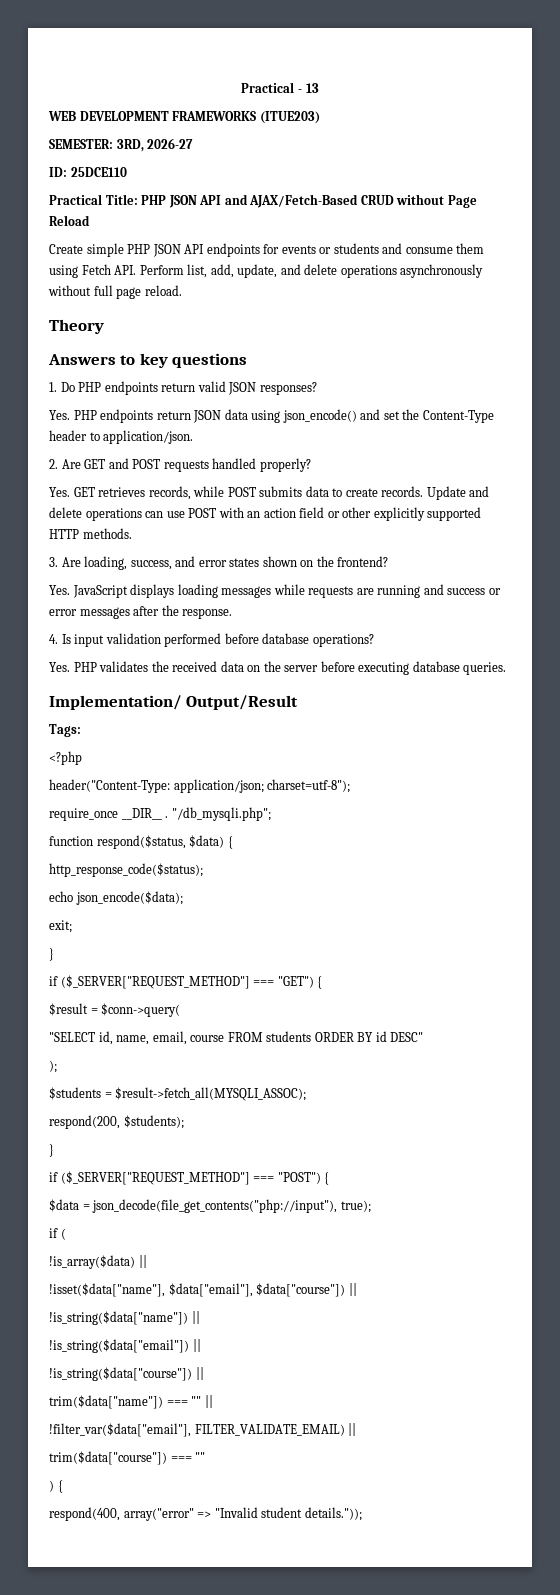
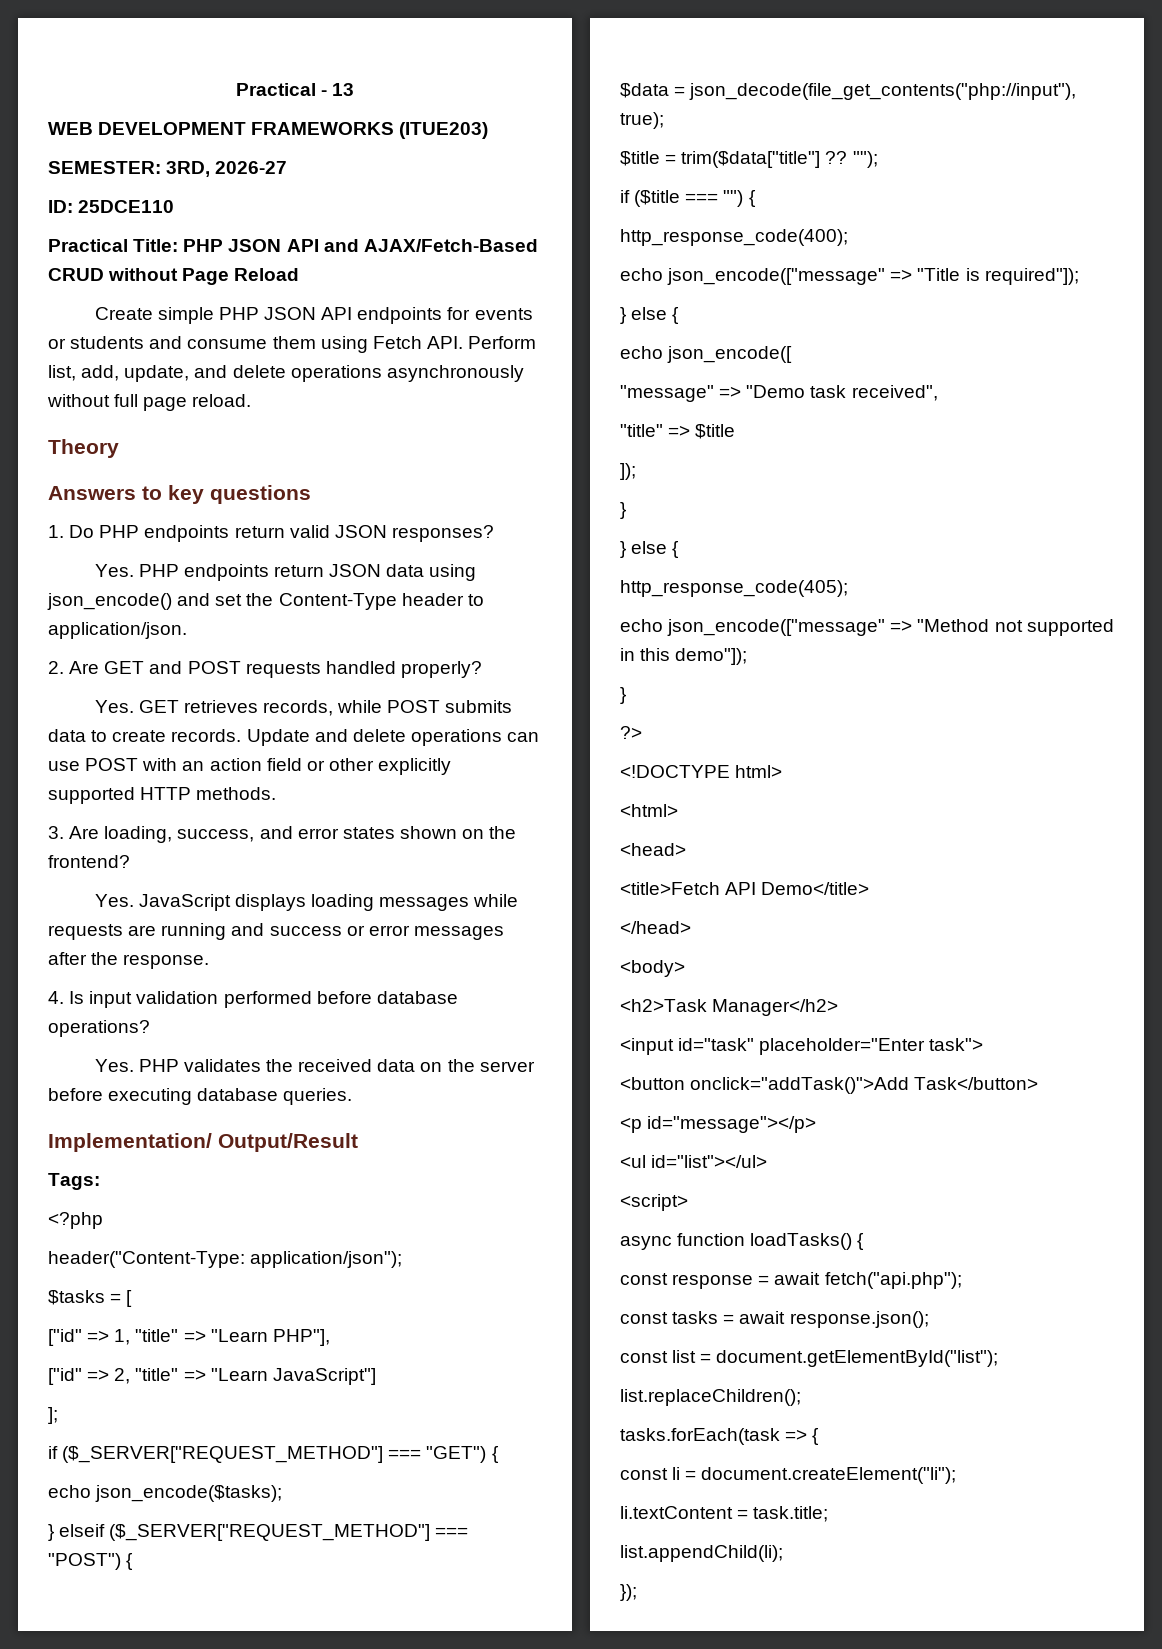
- header("Content-Type: application/json; charset=utf-8");
- require_once __DIR__ . "/db_mysqli.php";
- function respond($status, $data) {
- http_response_code($status);
- echo json_encode($data);
- exit;
- }
+ header("Content-Type: application/json");
+ $tasks = [
+ ["id" => 1, "title" => "Learn PHP"],
+ ["id" => 2, "title" => "Learn JavaScript"]
+ ];
- $result = $conn->query(
- "SELECT id, name, email, course FROM students ORDER BY id DESC"
- );
- $students = $result->fetch_all(MYSQLI_ASSOC);
- respond(200, $students);
- }
- if ($_SERVER["REQUEST_METHOD"] === "POST") {
+ echo json_encode($tasks);
+ } elseif ($_SERVER["REQUEST_METHOD"] === "POST") {
- if (
- !is_array($data) ||
- !isset($data["name"], $data["email"], $data["course"]) ||
- !is_string($data["name"]) ||
- !is_string($data["email"]) ||
- !is_string($data["course"]) ||
- trim($data["name"]) === "" ||
- !filter_var($data["email"], FILTER_VALIDATE_EMAIL) ||
- trim($data["course"]) === ""
- ) {
- respond(400, array("error" => "Invalid student details."));
+ $title = trim($data["title"] ?? "");
+ if ($title === "") {
+ http_response_code(400);
+ echo json_encode(["message" => "Title is required"]);
+ } else {
+ echo json_encode([
+ "message" => "Demo task received",
+ "title" => $title
+ ]);
+ }
+ } else {
+ http_response_code(405);
+ echo json_encode(["message" => "Method not supported in this demo"]);
+ }
+ ?>
+ <!DOCTYPE html>
+ <html>
+ <head>
+ <title>Fetch API Demo</title>
+ </head>
+ <body>
+ <h2>Task Manager</h2>
+ <input id="task" placeholder="Enter task">
+ <button onclick="addTask()">Add Task</button>
+ <p id="message"></p>
+ <ul id="list"></ul>
+ <script>
+ async function loadTasks() {
+ const response = await fetch("api.php");
+ const tasks = await response.json();
+ const list = document.getElementById("list");
+ list.replaceChildren();
+ tasks.forEach(task => {
+ const li = document.createElement("li");
+ li.textContent = task.title;
+ list.appendChild(li);
+ });

